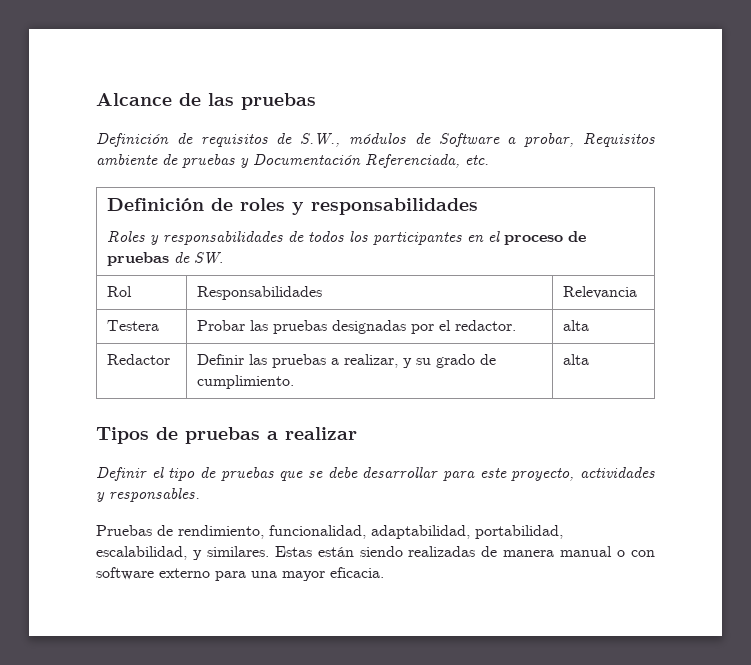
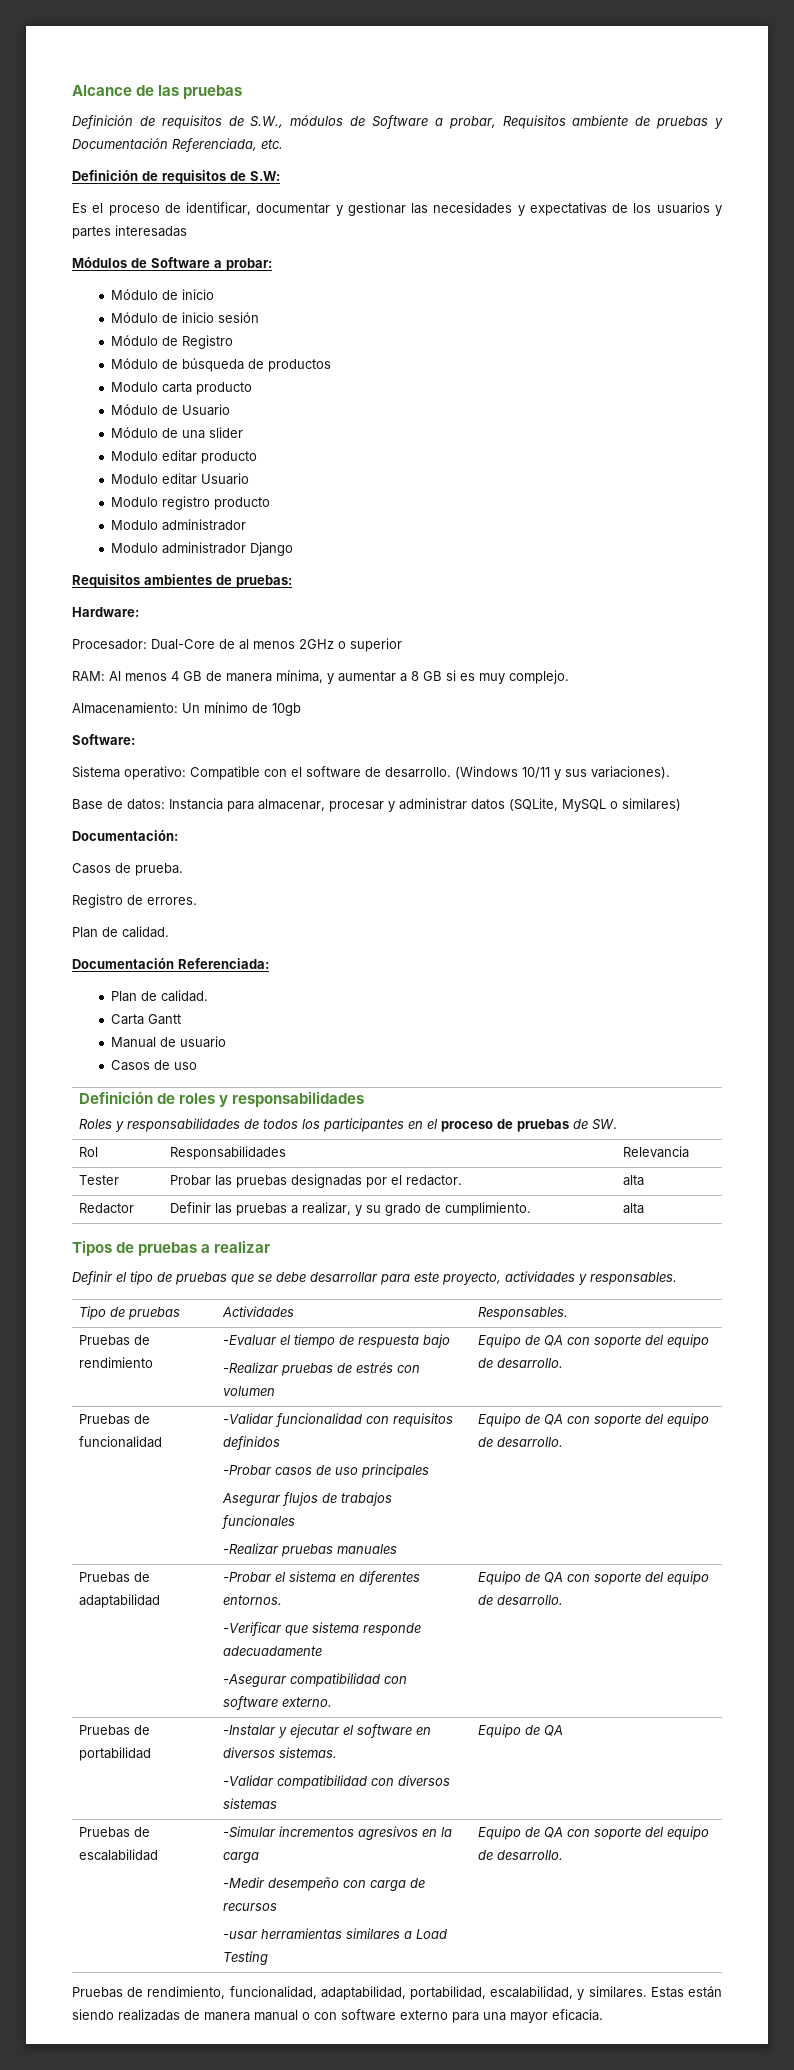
+ Definición de requisitos de S.W:
+ Es el proceso de identificar, documentar y gestionar las necesidades y expectativas de los usuarios y partes interesadas
+ Módulos de Software a probar:
+ Módulo de inicio
+ Módulo de inicio sesión
+ Módulo de Registro
+ Módulo de búsqueda de productos
+ Modulo carta producto
+ Módulo de Usuario
+ Módulo de una slider
+ Modulo editar producto
+ Modulo editar Usuario
+ Modulo registro producto
+ Modulo administrador
+ Modulo administrador Django
+ Requisitos ambientes de pruebas:
+ Hardware:
+ Procesador: Dual-Core de al menos 2GHz o superior
+ RAM: Al menos 4 GB de manera mínima, y aumentar a 8 GB si es muy complejo.
+ Almacenamiento: Un mínimo de 10gb
+ Software:
+ Sistema operativo: Compatible con el software de desarrollo. (Windows 10/11 y sus variaciones).
+ Base de datos: Instancia para almacenar, procesar y administrar datos (SQLite, MySQL o similares)
+ Documentación:
+ Casos de prueba.
+ Registro de errores.
+ Plan de calidad.
+ Documentación Referenciada:
+ Plan de calidad.
+ Carta Gantt
+ Manual de usuario
+ Casos de uso
- Testera | Probar las pruebas designadas por el redactor. | alta
+ Tester | Probar las pruebas designadas por el redactor. | alta
+ Tipo de pruebas | Actividades | Responsables.
+ Pruebas de rendimiento | -Evaluar el tiempo de respuesta bajo
+ -Realizar pruebas de estrés con volumen | Equipo de QA con soporte del equipo de desarrollo.
+ Pruebas de funcionalidad | -Validar funcionalidad con requisitos definidos
+ -Probar casos de uso principales
+ Asegurar flujos de trabajos funcionales
+ -Realizar pruebas manuales | Equipo de QA con soporte del equipo de desarrollo.
+ Pruebas de adaptabilidad | -Probar el sistema en diferentes entornos.
+ -Verificar que sistema responde adecuadamente
+ -Asegurar compatibilidad con software externo. | Equipo de QA con soporte del equipo de desarrollo.
+ Pruebas de portabilidad | -Instalar y ejecutar el software en diversos sistemas.
+ -Validar compatibilidad con diversos sistemas | Equipo de QA
+ Pruebas de escalabilidad | -Simular incrementos agresivos en la carga
+ -Medir desempeño con carga de recursos
+ -usar herramientas similares a Load Testing | Equipo de QA con soporte del equipo de desarrollo.

